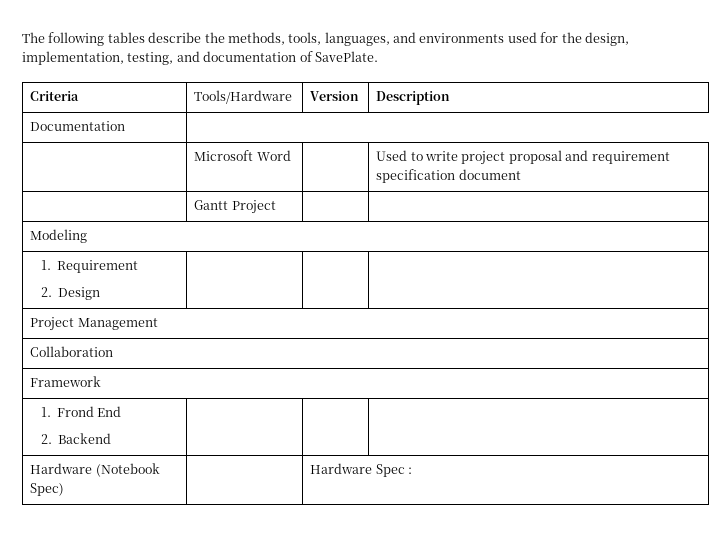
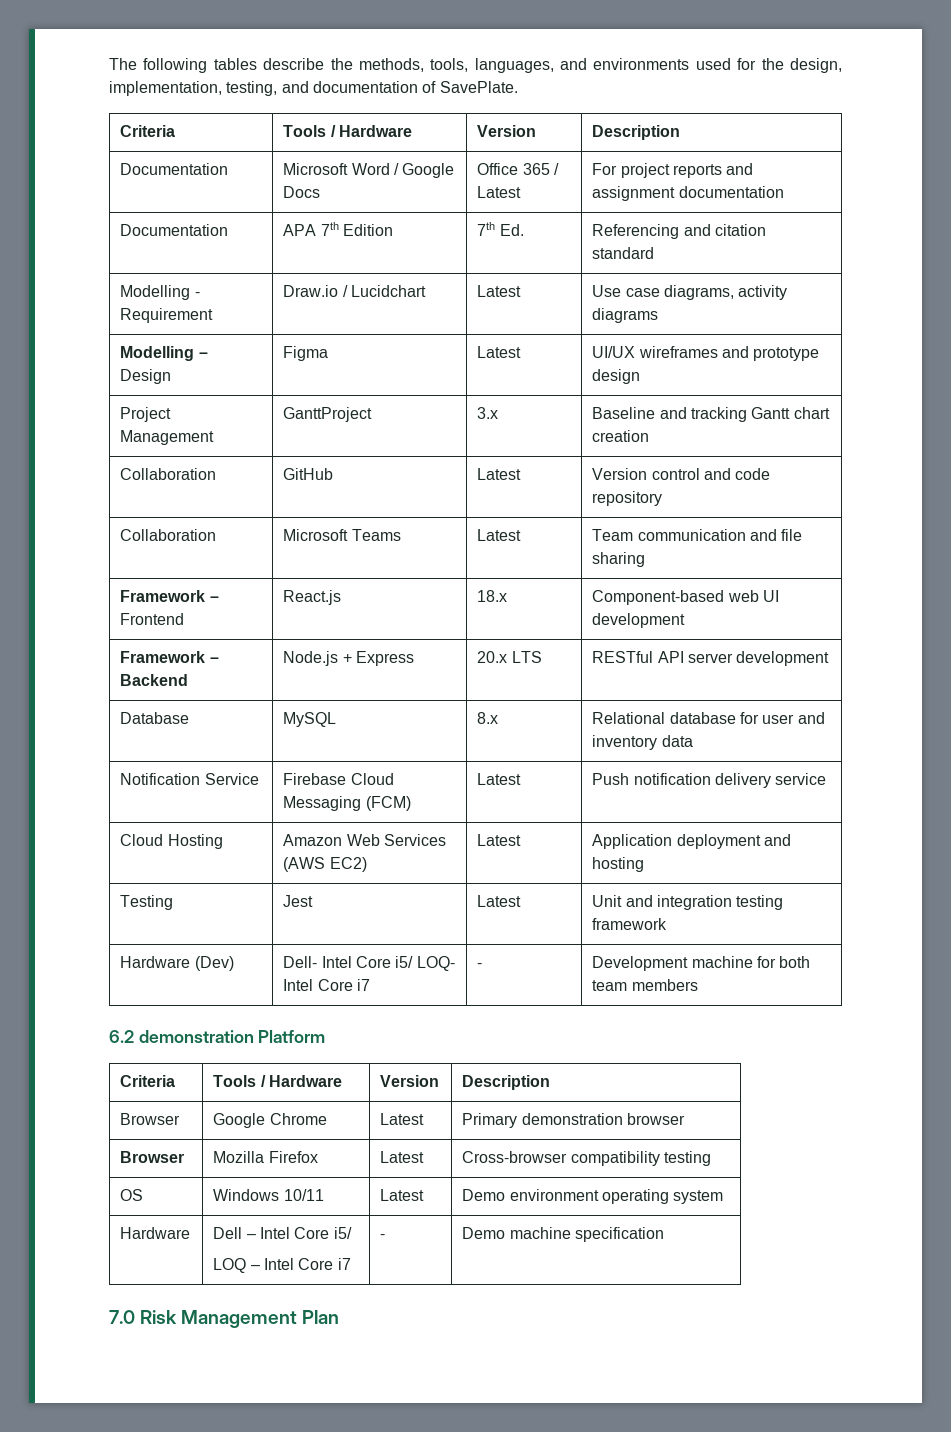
  The following tables describe the methods, tools, languages, and environments used for the design, implementation, testing, and documentation of SavePlate.
- Criteria | Tools/Hardware | Version | Description
+ Criteria | Tools / Hardware | Version | Description
- Documentation
- | Microsoft Word | | Used to write project proposal and requirement specification document
- | Gantt Project | |
- Modeling
- 1. Requirement
- 2. Design | | |
- Project Management
- Collaboration
- Framework
- 1. Frond End
- 2. Backend | | |
- Hardware (Notebook Spec) | | Hardware Spec :
+ Documentation | Microsoft Word / Google Docs | Office 365 / Latest | For project reports and assignment documentation
+ Documentation | APA 7th Edition | 7th Ed. | Referencing and citation standard
+ Modelling - Requirement | Draw.io / Lucidchart | Latest | Use case diagrams, activity diagrams
+ Modelling – Design | Figma | Latest | UI/UX wireframes and prototype design
+ Project Management | GanttProject | 3.x | Baseline and tracking Gantt chart creation
+ Collaboration | GitHub | Latest | Version control and code repository
+ Collaboration | Microsoft Teams | Latest | Team communication and file sharing
+ Framework – Frontend | React.js | 18.x | Component-based web UI development
+ Framework – Backend | Node.js + Express | 20.x LTS | RESTful API server development
+ Database | MySQL | 8.x | Relational database for user and inventory data
+ Notification Service | Firebase Cloud Messaging (FCM) | Latest | Push notification delivery service
+ Cloud Hosting | Amazon Web Services (AWS EC2) | Latest | Application deployment and hosting
+ Testing | Jest | Latest | Unit and integration testing framework
+ Hardware (Dev) | Dell- Intel Core i5/ LOQ- Intel Core i7 | - | Development machine for both team members
+ 6.2 demonstration Platform
+ Criteria | Tools / Hardware | Version | Description
+ Browser | Google Chrome | Latest | Primary demonstration browser
+ Browser | Mozilla Firefox | Latest | Cross-browser compatibility testing
+ OS | Windows 10/11 | Latest | Demo environment operating system
+ Hardware | Dell – Intel Core i5/
+ LOQ – Intel Core i7 | - | Demo machine specification
+ 7.0 Risk Management Plan

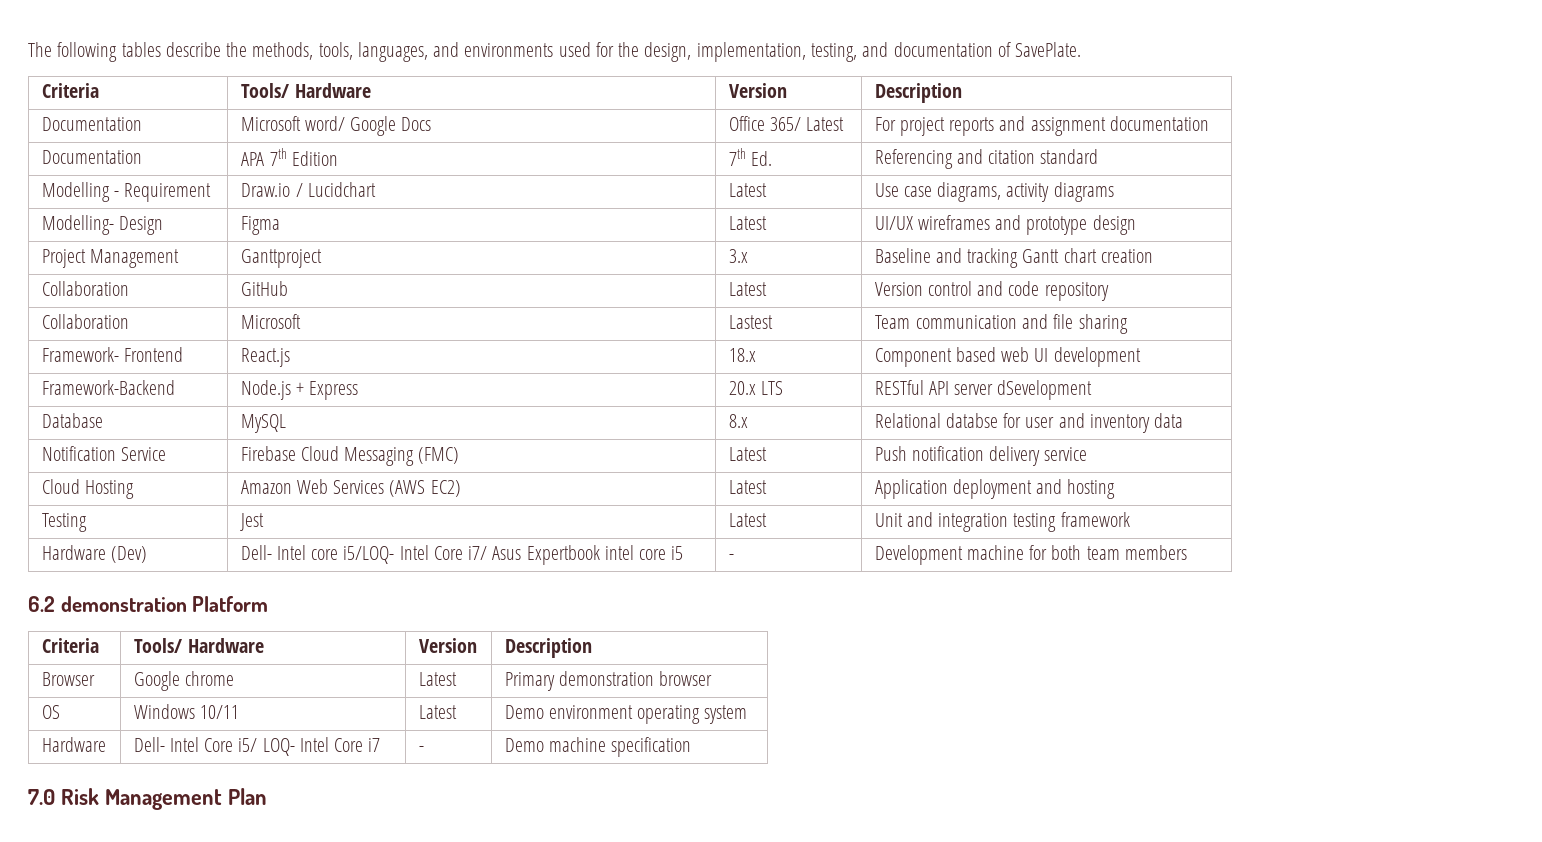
  The following tables describe the methods, tools, languages, and environments used for the design, implementation, testing, and documentation of SavePlate.
- Criteria | Tools / Hardware | Version | Description
+ Criteria | Tools/ Hardware | Version | Description
- Documentation | Microsoft Word / Google Docs | Office 365 / Latest | For project reports and assignment documentation
+ Documentation | Microsoft word/ Google Docs | Office 365/ Latest | For project reports and assignment documentation
- Modelling – Design | Figma | Latest | UI/UX wireframes and prototype design
+ Modelling- Design | Figma | Latest | UI/UX wireframes and prototype design
- Project Management | GanttProject | 3.x | Baseline and tracking Gantt chart creation
+ Project Management | Ganttproject | 3.x | Baseline and tracking Gantt chart creation
- Collaboration | Microsoft Teams | Latest | Team communication and file sharing
+ Collaboration | Microsoft | Lastest | Team communication and file sharing
- Framework – Frontend | React.js | 18.x | Component-based web UI development
+ Framework- Frontend | React.js | 18.x | Component based web UI development
- Framework – Backend | Node.js + Express | 20.x LTS | RESTful API server development
+ Framework-Backend | Node.js + Express | 20.x LTS | RESTful API server dSevelopment
- Database | MySQL | 8.x | Relational database for user and inventory data
+ Database | MySQL | 8.x | Relational databse for user and inventory data
- Notification Service | Firebase Cloud Messaging (FCM) | Latest | Push notification delivery service
+ Notification Service | Firebase Cloud Messaging (FMC) | Latest | Push notification delivery service
- Hardware (Dev) | Dell- Intel Core i5/ LOQ- Intel Core i7 | - | Development machine for both team members
+ Hardware (Dev) | Dell- Intel core i5/LOQ- Intel Core i7/ Asus Expertbook intel core i5 | - | Development machine for both team members
  6.2 demonstration Platform
- Criteria | Tools / Hardware | Version | Description
+ Criteria | Tools/ Hardware | Version | Description
- Browser | Google Chrome | Latest | Primary demonstration browser
+ Browser | Google chrome | Latest | Primary demonstration browser
- Browser | Mozilla Firefox | Latest | Cross-browser compatibility testing
- Hardware | Dell – Intel Core i5/
- LOQ – Intel Core i7 | - | Demo machine specification
+ Hardware | Dell- Intel Core i5/ LOQ- Intel Core i7 | - | Demo machine specification

